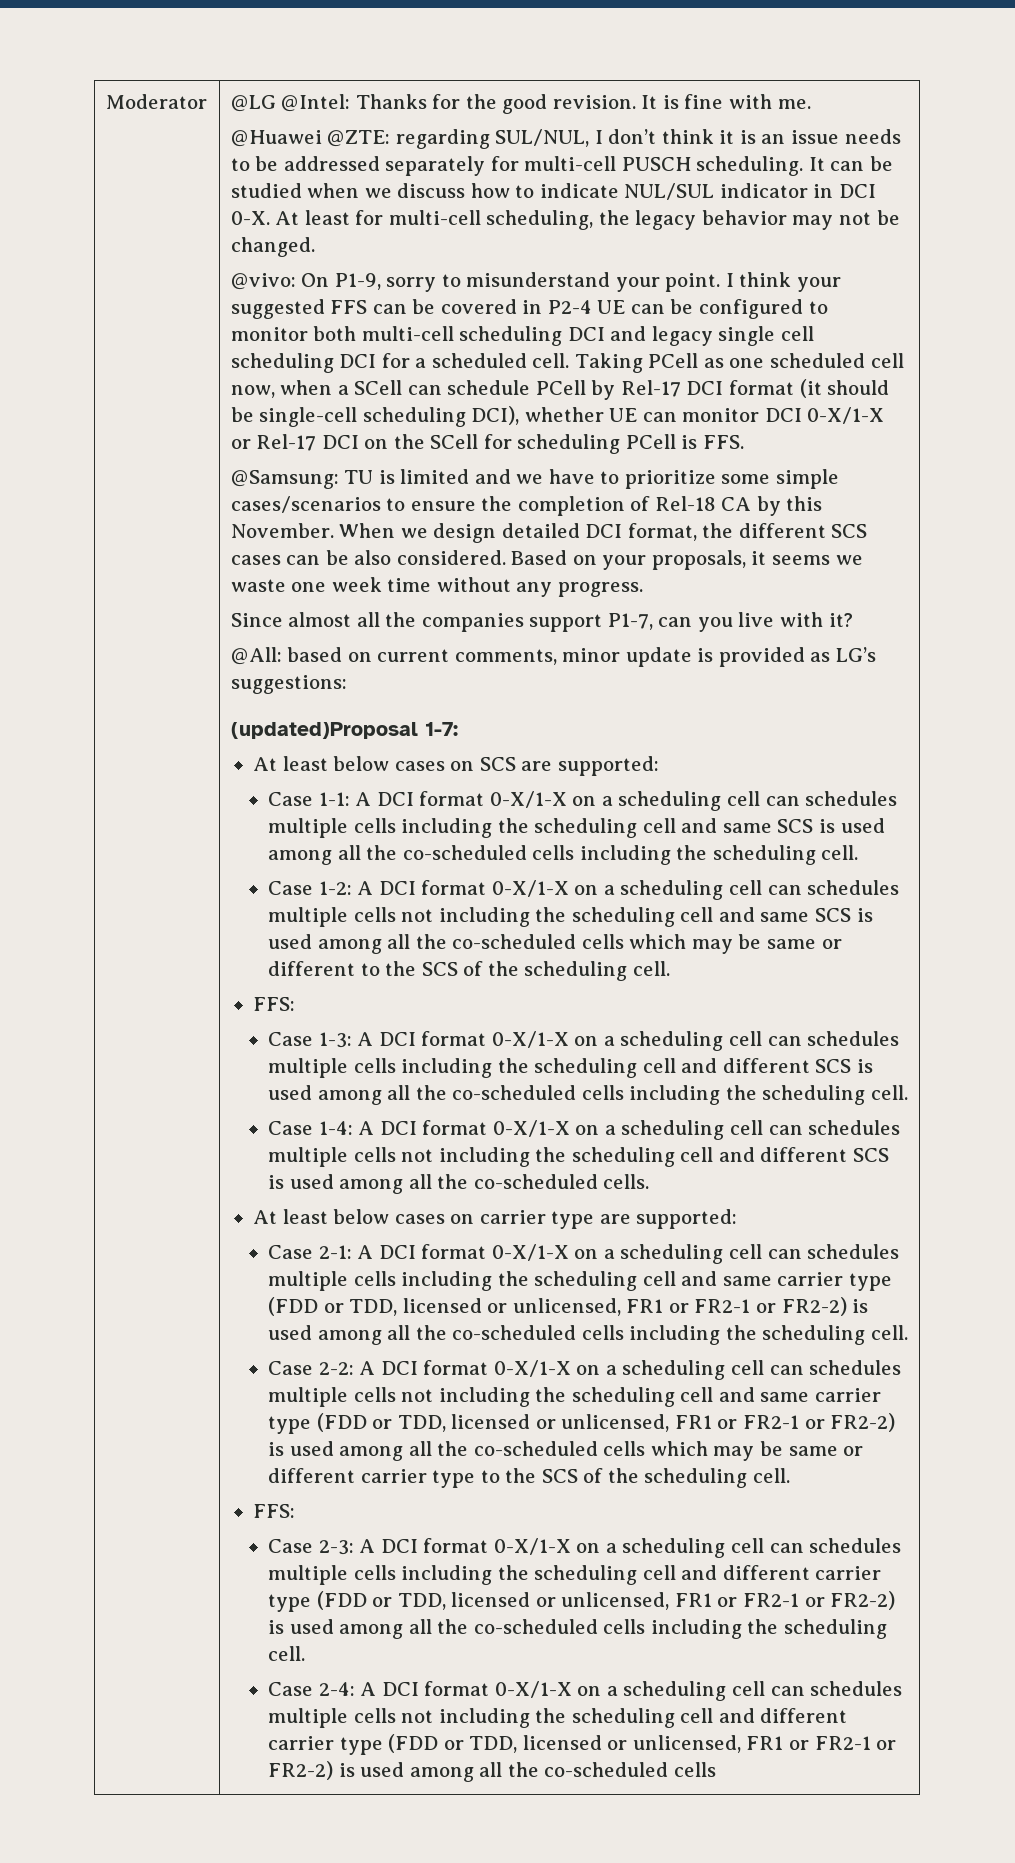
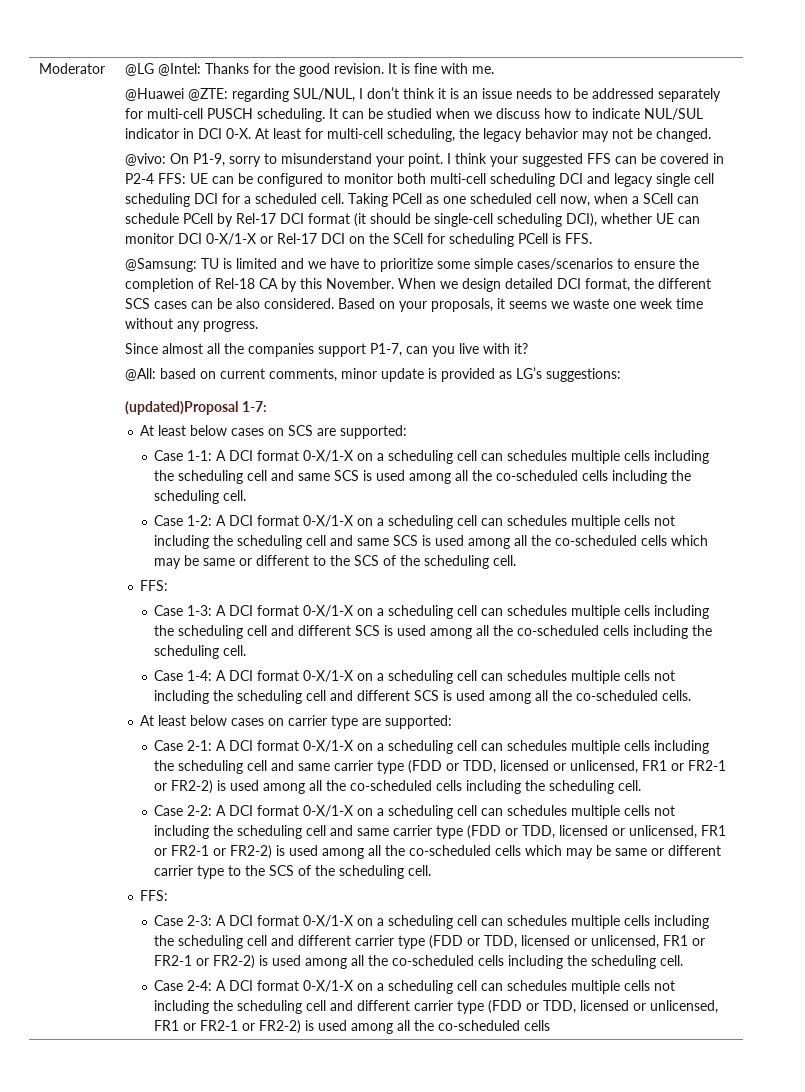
- I think your suggested FFS can be covered in P2-4 UE can be configured to monitor both multi-cell scheduling DCI and legacy single cell scheduling DCI for a scheduled cell.
+ I think your suggested FFS can be covered in P2-4 FFS: UE can be configured to monitor both multi-cell scheduling DCI and legacy single cell scheduling DCI for a scheduled cell.

